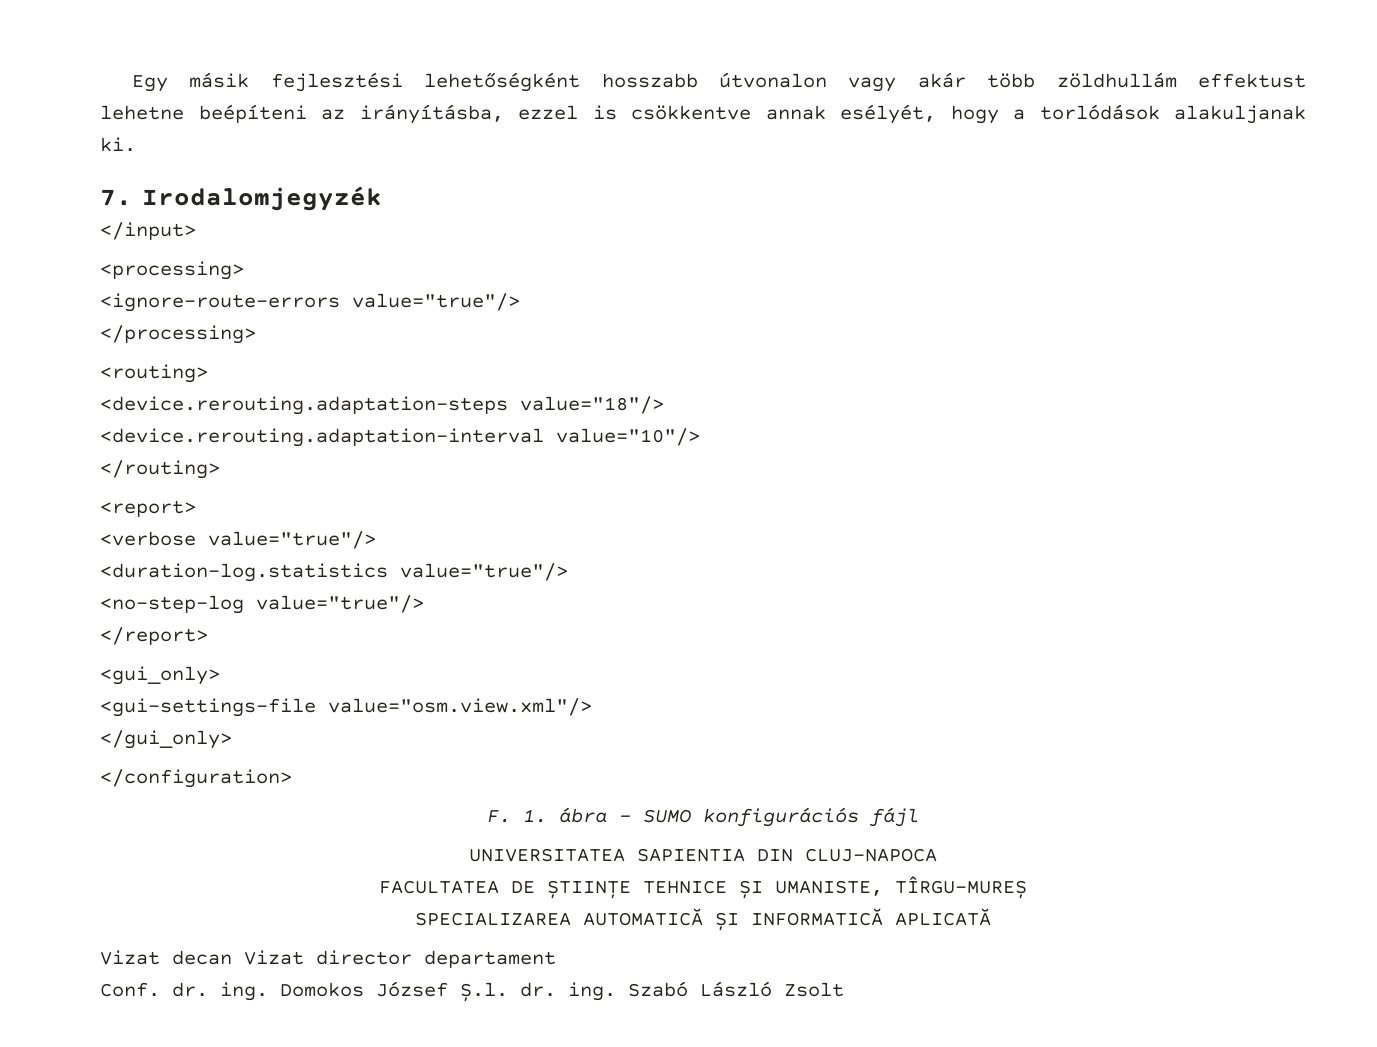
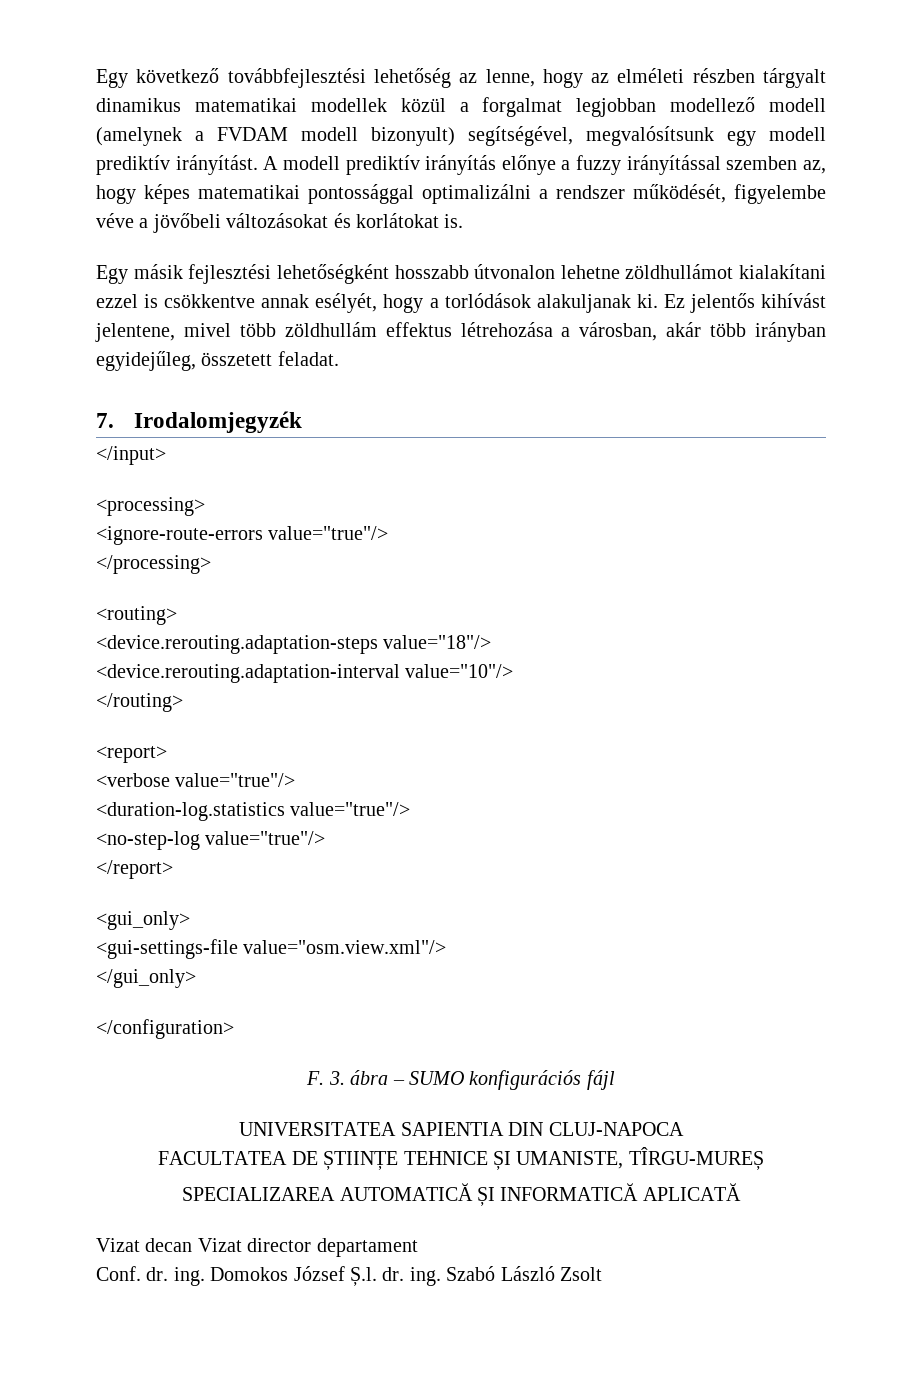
- Egy másik fejlesztési lehetőségként hosszabb útvonalon vagy akár több zöldhullám effektust lehetne beépíteni az irányításba, ezzel is csökkentve annak esélyét, hogy a torlódások alakuljanak ki.
+ Egy következő továbbfejlesztési lehetőség az lenne, hogy az elméleti részben tárgyalt dinamikus matematikai modellek közül a forgalmat legjobban modellező modell (amelynek a FVDAM modell bizonyult) segítségével, megvalósítsunk egy modell prediktív irányítást. A modell prediktív irányítás előnye a fuzzy irányítással szemben az, hogy képes matematikai pontossággal optimalizálni a rendszer működését, figyelembe véve a jövőbeli változásokat és korlátokat is.
+ Egy másik fejlesztési lehetőségként hosszabb útvonalon lehetne zöldhullámot kialakítani ezzel is csökkentve annak esélyét, hogy a torlódások alakuljanak ki. Ez jelentős kihívást jelentene, mivel több zöldhullám effektus létrehozása a városban, akár több irányban egyidejűleg, összetett feladat.
- F. 1. ábra – SUMO konfigurációs fájl
+ F. 3. ábra – SUMO konfigurációs fájl

